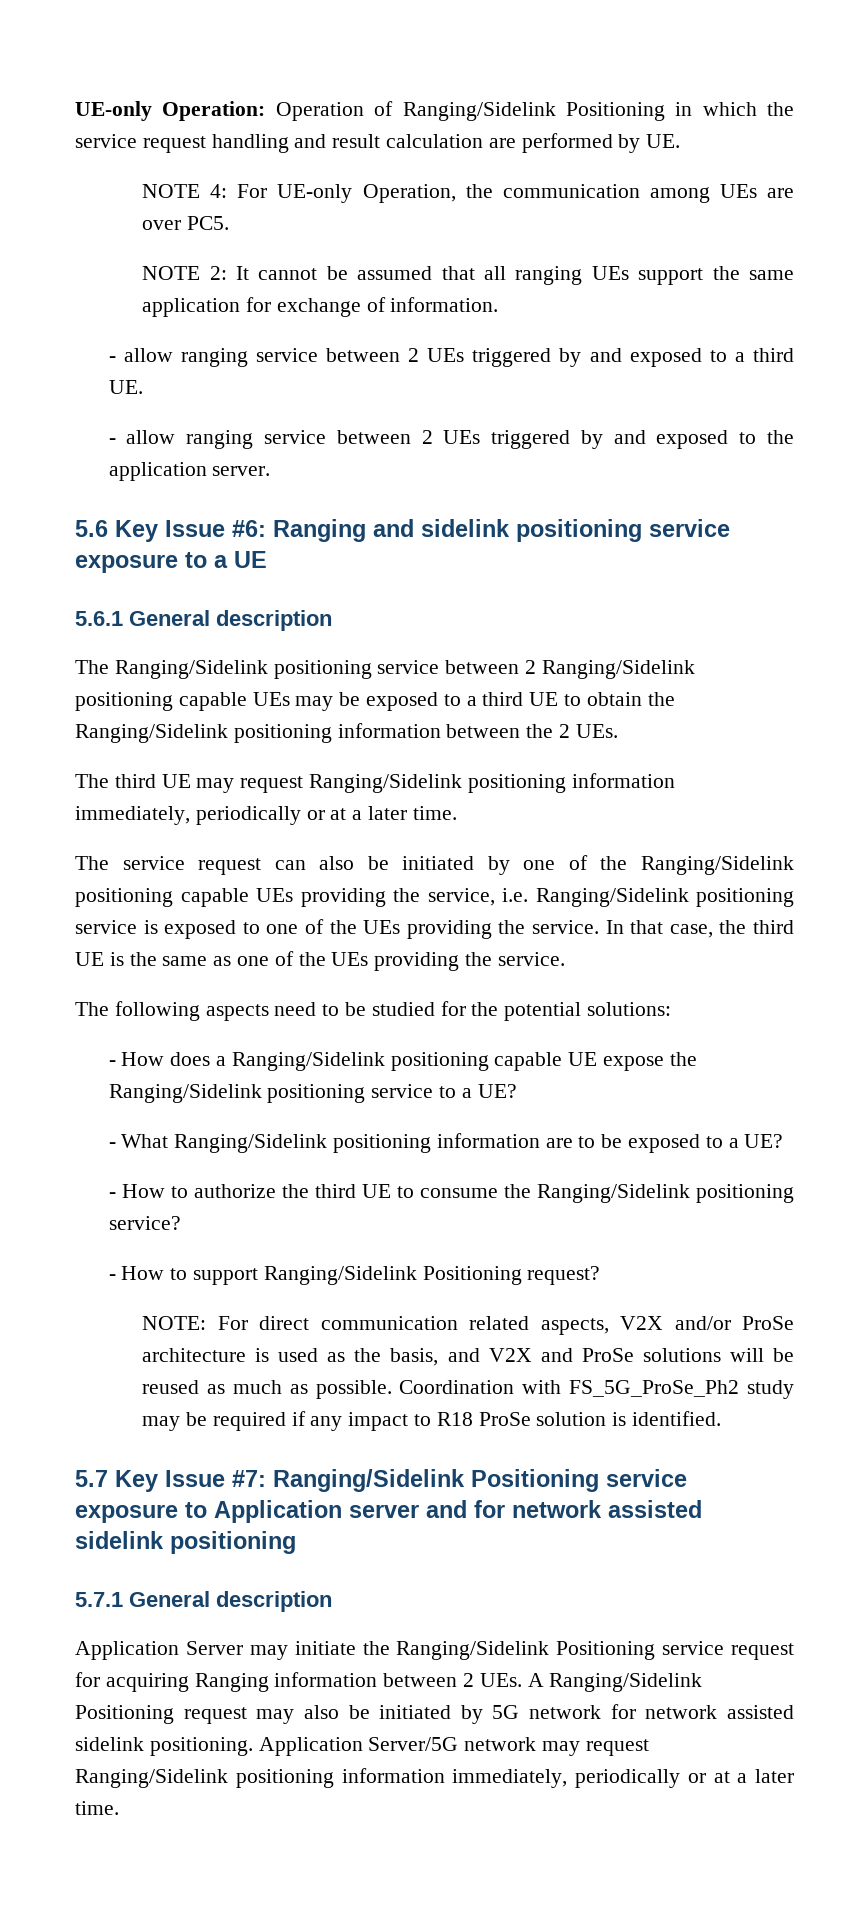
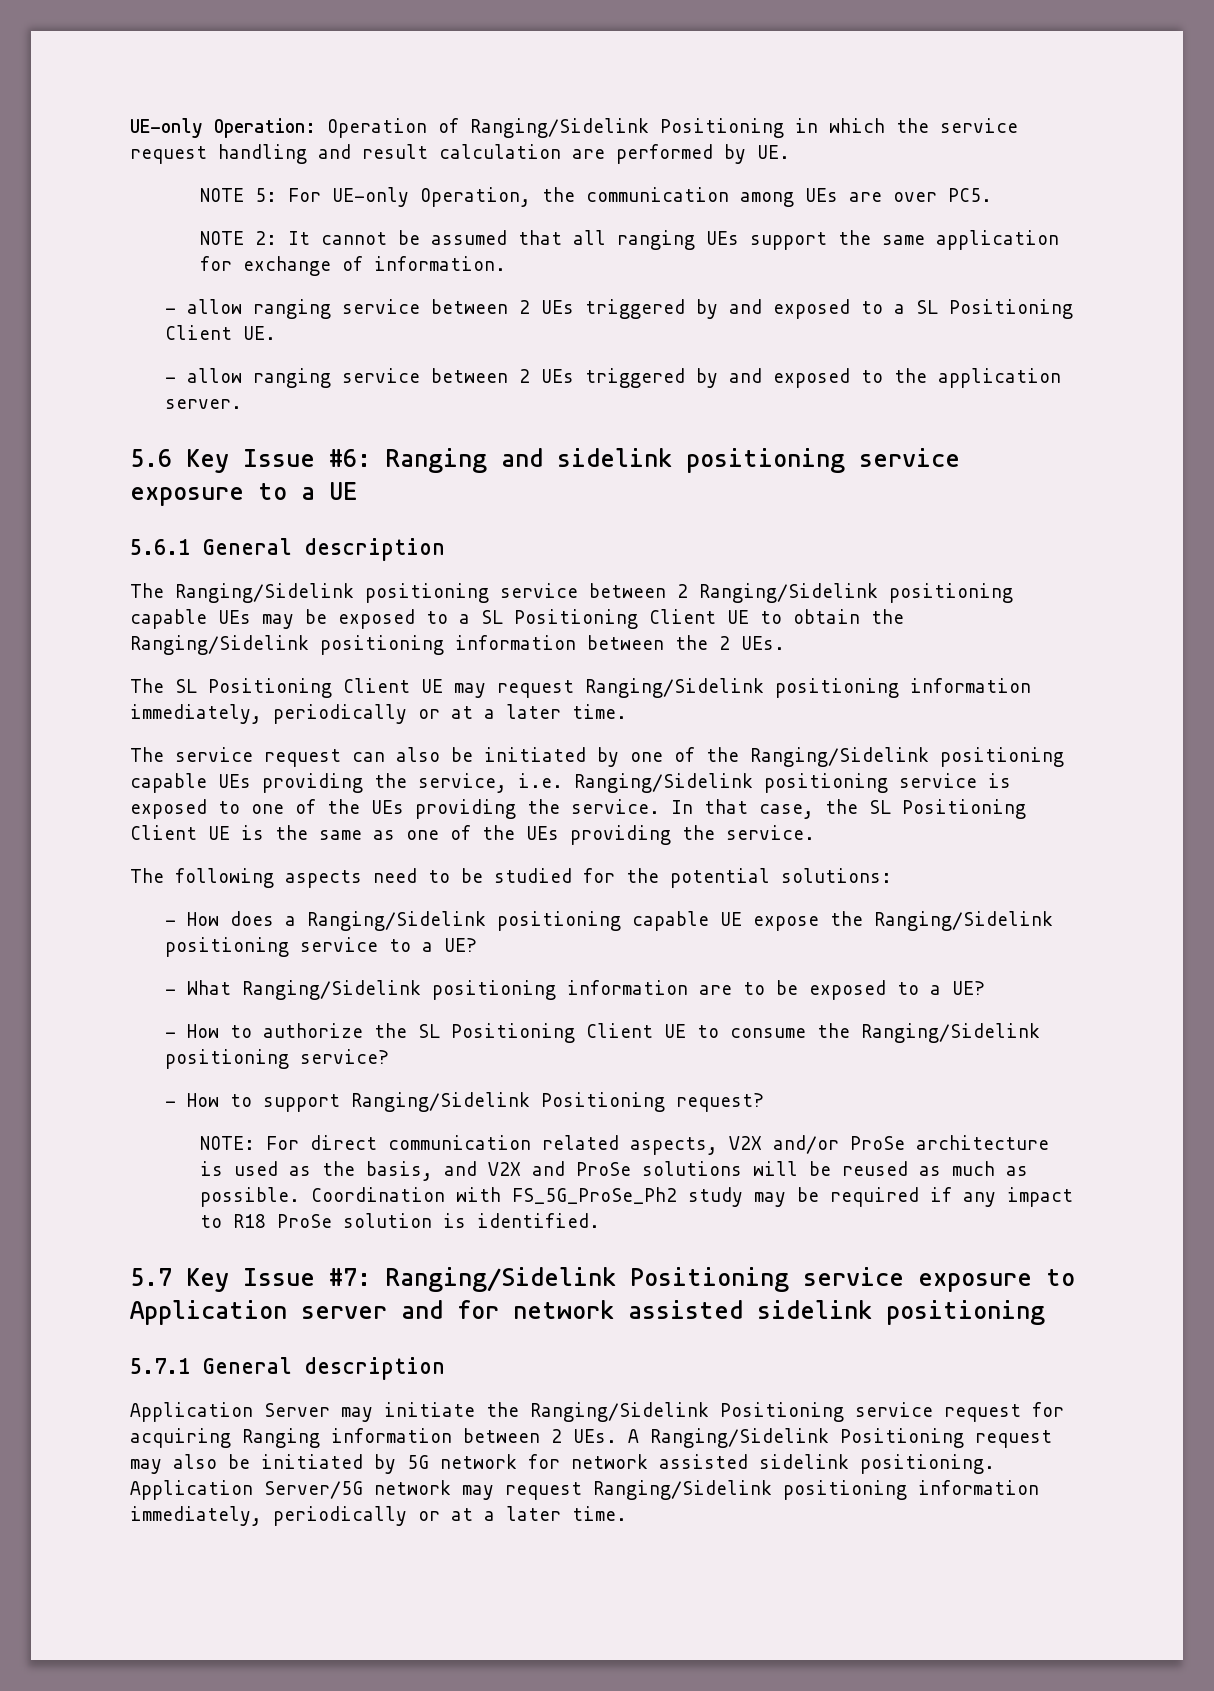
- NOTE 4: For UE-only Operation, the communication among UEs are over PC5.
+ NOTE 5: For UE-only Operation, the communication among UEs are over PC5.
- - allow ranging service between 2 UEs triggered by and exposed to a third UE.
+ - allow ranging service between 2 UEs triggered by and exposed to a SL Positioning Client UE.
- The Ranging/Sidelink positioning service between 2 Ranging/Sidelink positioning capable UEs may be exposed to a third UE to obtain the Ranging/Sidelink positioning information between the 2 UEs.
+ The Ranging/Sidelink positioning service between 2 Ranging/Sidelink positioning capable UEs may be exposed to a SL Positioning Client UE to obtain the Ranging/Sidelink positioning information between the 2 UEs.
- The third UE may request Ranging/Sidelink positioning information immediately, periodically or at a later time.
+ The SL Positioning Client UE may request Ranging/Sidelink positioning information immediately, periodically or at a later time.
- In that case, the third UE is the same as one of the UEs providing the service.
+ In that case, the SL Positioning Client UE is the same as one of the UEs providing the service.
- - How to authorize the third UE to consume the Ranging/Sidelink positioning service?
+ - How to authorize the SL Positioning Client UE to consume the Ranging/Sidelink positioning service?

